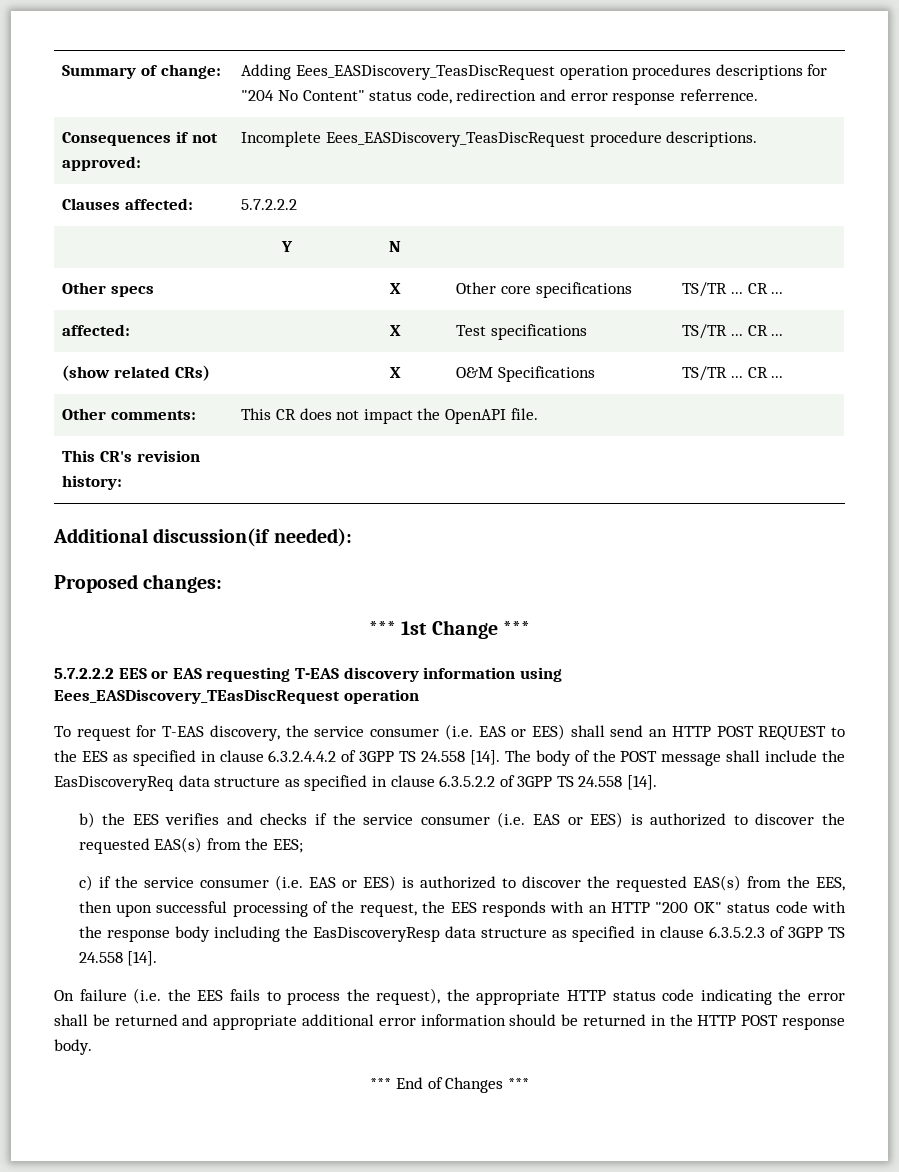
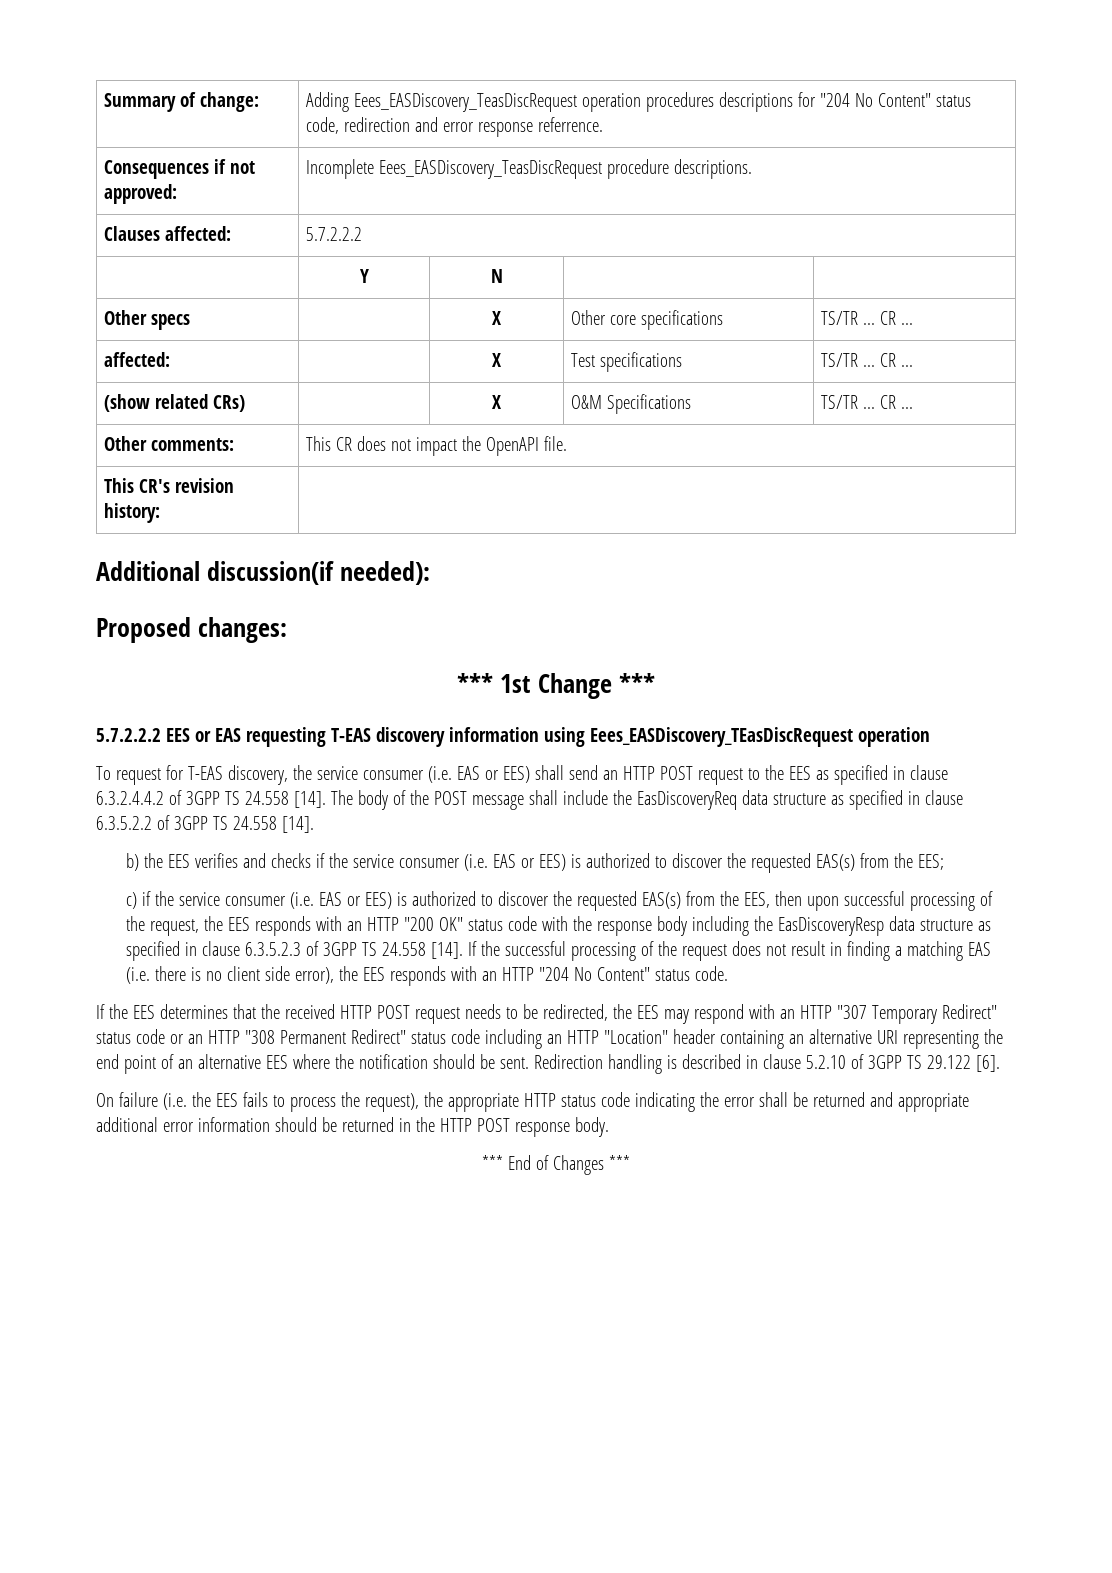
- To request for T-EAS discovery, the service consumer (i.e. EAS or EES) shall send an HTTP POST REQUEST to the EES as specified in clause 6.3.2.4.4.2 of 3GPP TS 24.558 [14].
+ To request for T-EAS discovery, the service consumer (i.e. EAS or EES) shall send an HTTP POST request to the EES as specified in clause 6.3.2.4.4.2 of 3GPP TS 24.558 [14].
+ If the successful processing of the request does not result in finding a matching EAS (i.e. there is no client side error), the EES responds with an HTTP "204 No Content" status code.
+ If the EES determines that the received HTTP POST request needs to be redirected, the EES may respond with an HTTP "307 Temporary Redirect" status code or an HTTP "308 Permanent Redirect" status code including an HTTP "Location" header containing an alternative URI representing the end point of an alternative EES where the notification should be sent. Redirection handling is described in clause 5.2.10 of 3GPP TS 29.122 [6].

